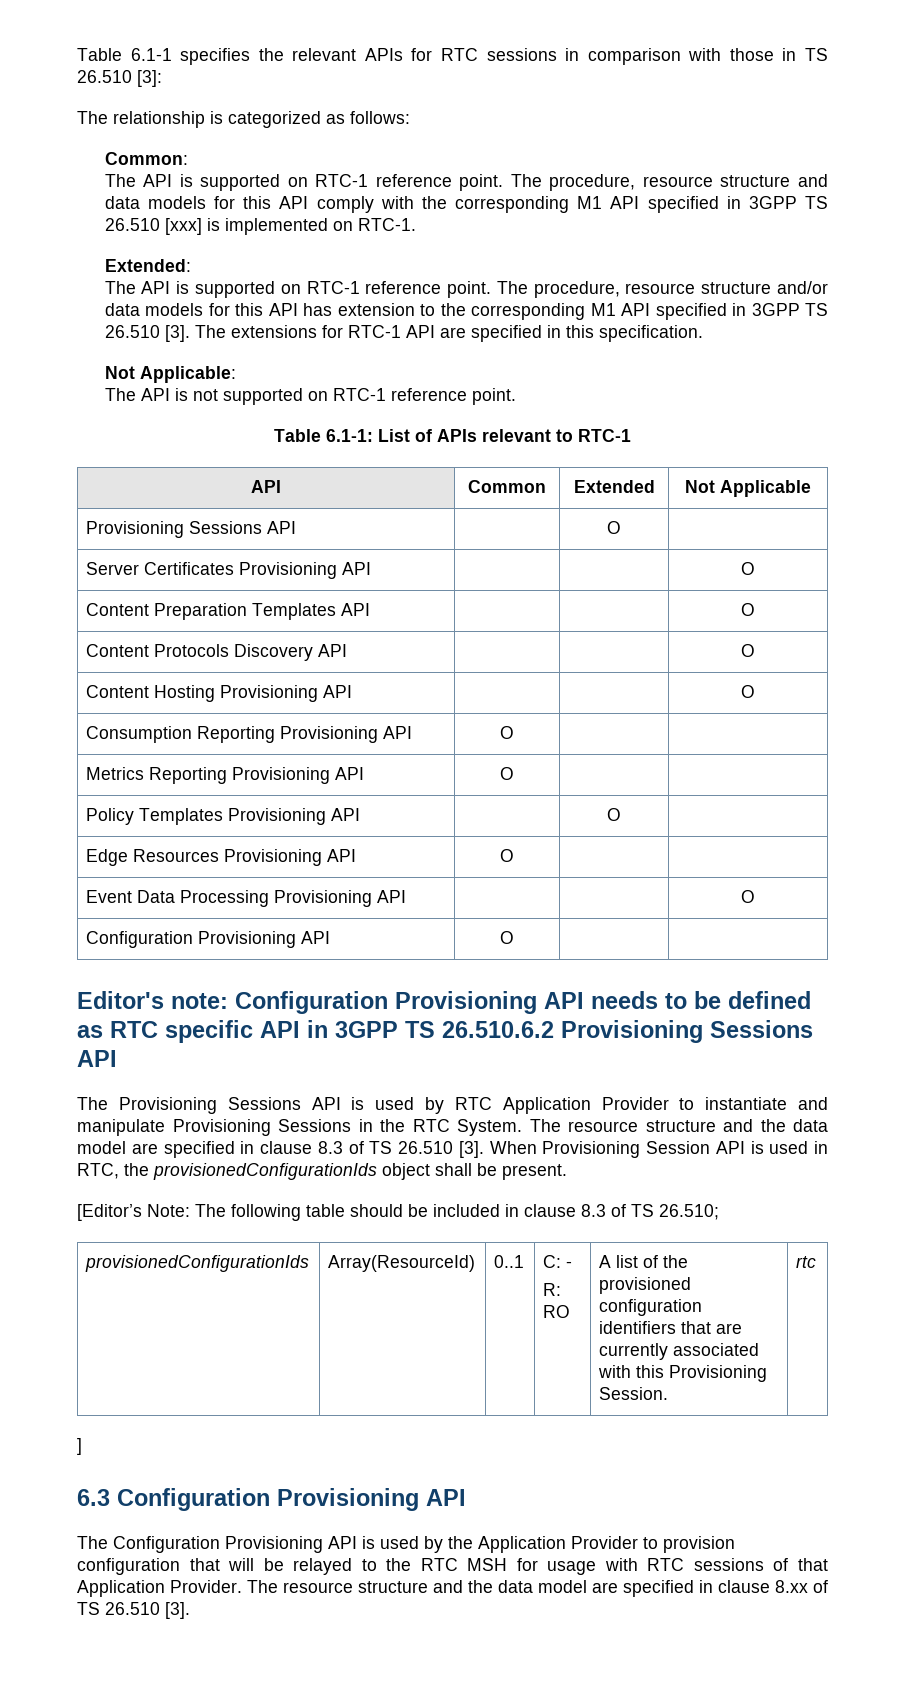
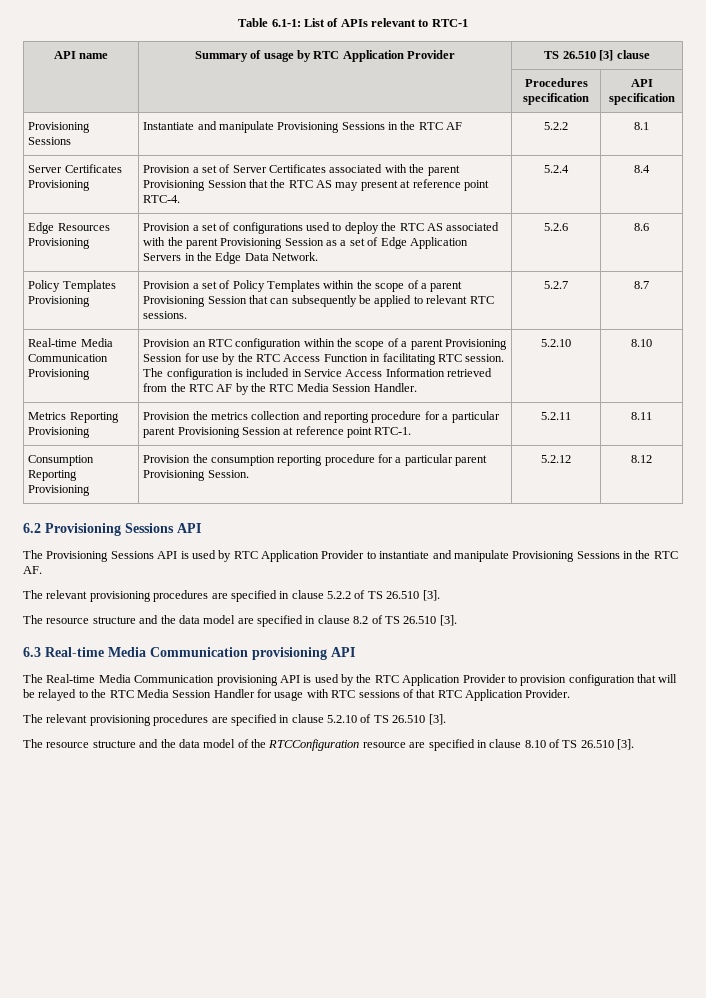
- Table 6.1-1 specifies the relevant APIs for RTC sessions in comparison with those in TS 26.510 [3]:
- The relationship is categorized as follows:
- Common:
- The API is supported on RTC-1 reference point. The procedure, resource structure and data models for this API comply with the corresponding M1 API specified in 3GPP TS 26.510 [xxx] is implemented on RTC-1.
- Extended:
- The API is supported on RTC-1 reference point. The procedure, resource structure and/or data models for this API has extension to the corresponding M1 API specified in 3GPP TS 26.510 [3]. The extensions for RTC-1 API are specified in this specification.
- Not Applicable:
- The API is not supported on RTC-1 reference point.
- API | Common | Extended | Not Applicable
- Provisioning Sessions API | | O |
- Server Certificates Provisioning API | | | O
- Content Preparation Templates API | | | O
- Content Protocols Discovery API | | | O
- Content Hosting Provisioning API | | | O
- Consumption Reporting Provisioning API | O | |
- Metrics Reporting Provisioning API | O | |
- Policy Templates Provisioning API | | O |
- Edge Resources Provisioning API | O | |
- Event Data Processing Provisioning API | | | O
- Configuration Provisioning API | O | |
- Editor's note: Configuration Provisioning API needs to be defined as RTC specific API in 3GPP TS 26.510.6.2 Provisioning Sessions API
+ API name | Summary of usage by RTC Application Provider | TS 26.510 [3] clause
+ | | Procedures specification | API specification
+ Provisioning Sessions | Instantiate and manipulate Provisioning Sessions in the RTC AF | 5.2.2 | 8.1
+ Server Certificates Provisioning | Provision a set of Server Certificates associated with the parent Provisioning Session that the RTC AS may present at reference point RTC-4. | 5.2.4 | 8.4
+ Edge Resources Provisioning | Provision a set of configurations used to deploy the RTC AS associated with the parent Provisioning Session as a set of Edge Application Servers in the Edge Data Network. | 5.2.6 | 8.6
+ Policy Templates Provisioning | Provision a set of Policy Templates within the scope of a parent Provisioning Session that can subsequently be applied to relevant RTC sessions. | 5.2.7 | 8.7
+ Real-time Media Communication Provisioning | Provision an RTC configuration within the scope of a parent Provisioning Session for use by the RTC Access Function in facilitating RTC session. The configuration is included in Service Access Information retrieved from the RTC AF by the RTC Media Session Handler. | 5.2.10 | 8.10
+ Metrics Reporting Provisioning | Provision the metrics collection and reporting procedure for a particular parent Provisioning Session at reference point RTC-1. | 5.2.11 | 8.11
+ Consumption Reporting Provisioning | Provision the consumption reporting procedure for a particular parent Provisioning Session. | 5.2.12 | 8.12
+ 6.2 Provisioning Sessions API
- The Provisioning Sessions API is used by RTC Application Provider to instantiate and manipulate Provisioning Sessions in the RTC System. The resource structure and the data model are specified in clause 8.3 of TS 26.510 [3]. When Provisioning Session API is used in RTC, the provisionedConfigurationIds object shall be present.
- [Editor’s Note: The following table should be included in clause 8.3 of TS 26.510;
- provisionedConfigurationIds | Array(ResourceId) | 0..1 | C: -
- R: RO | A list of the provisioned configuration identifiers that are currently associated with this Provisioning Session. | rtc
- ]
- 6.3 Configuration Provisioning API
- The Configuration Provisioning API is used by the Application Provider to provision configuration that will be relayed to the RTC MSH for usage with RTC sessions of that Application Provider. The resource structure and the data model are specified in clause 8.xx of TS 26.510 [3].
+ The Provisioning Sessions API is used by RTC Application Provider to instantiate and manipulate Provisioning Sessions in the RTC AF.
+ The relevant provisioning procedures are specified in clause 5.2.2 of TS 26.510 [3].
+ The resource structure and the data model are specified in clause 8.2 of TS 26.510 [3].
+ 6.3 Real-time Media Communication provisioning API
+ The Real-time Media Communication provisioning API is used by the RTC Application Provider to provision configuration that will be relayed to the RTC Media Session Handler for usage with RTC sessions of that RTC Application Provider.
+ The relevant provisioning procedures are specified in clause 5.2.10 of TS 26.510 [3].
+ The resource structure and the data model of the RTCConfiguration resource are specified in clause 8.10 of TS 26.510 [3].

